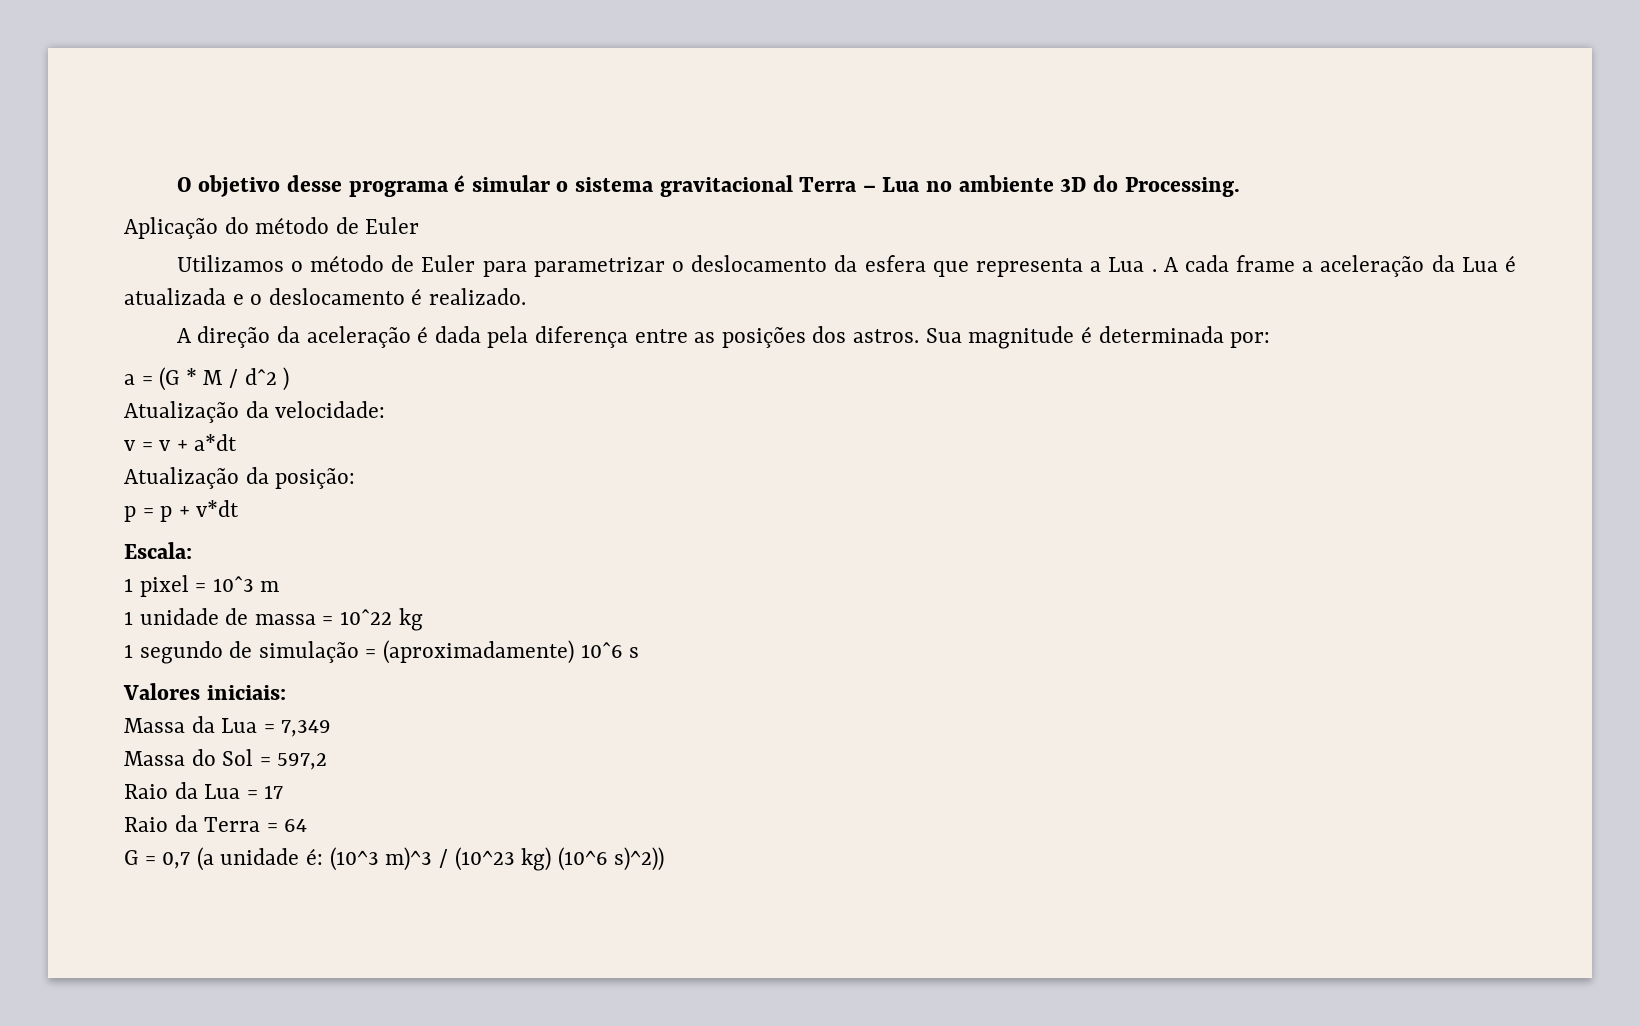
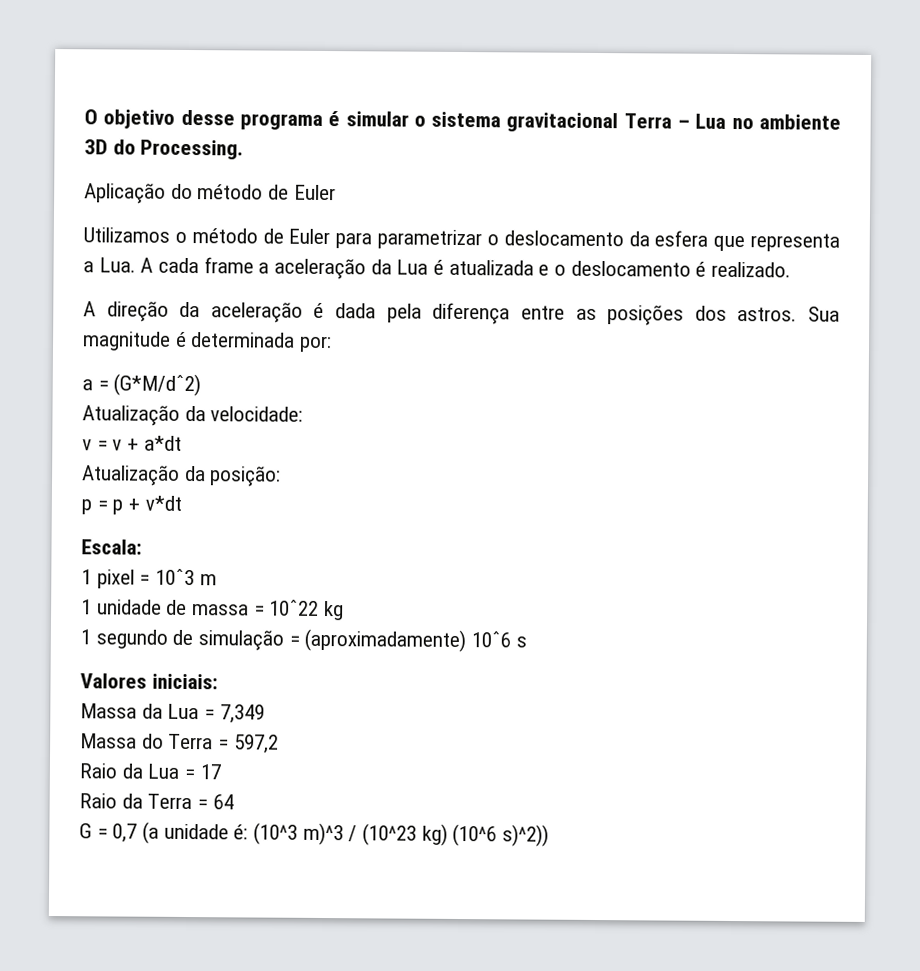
- Utilizamos o método de Euler para parametrizar o deslocamento da esfera que representa a Lua . A cada frame a aceleração da Lua é atualizada e o deslocamento é realizado.
+ Utilizamos o método de Euler para parametrizar o deslocamento da esfera que representa a Lua. A cada frame a aceleração da Lua é atualizada e o deslocamento é realizado.
- a = (G * M / dˆ2 )
+ a = (G*M/dˆ2)
- Massa do Sol = 597,2
+ Massa do Terra = 597,2

